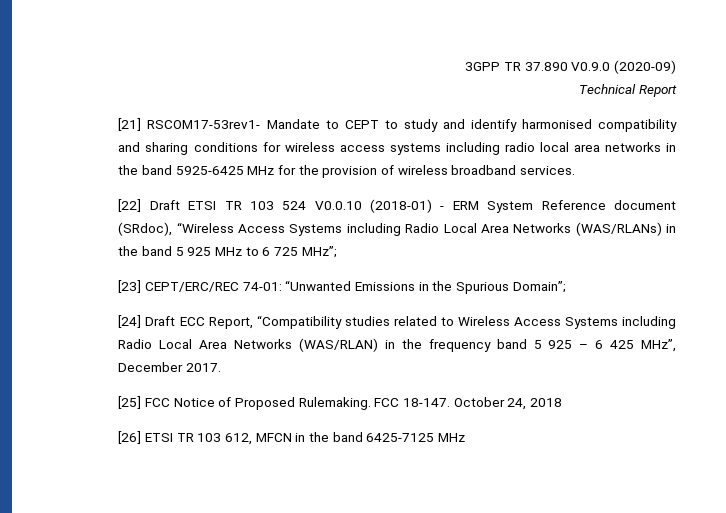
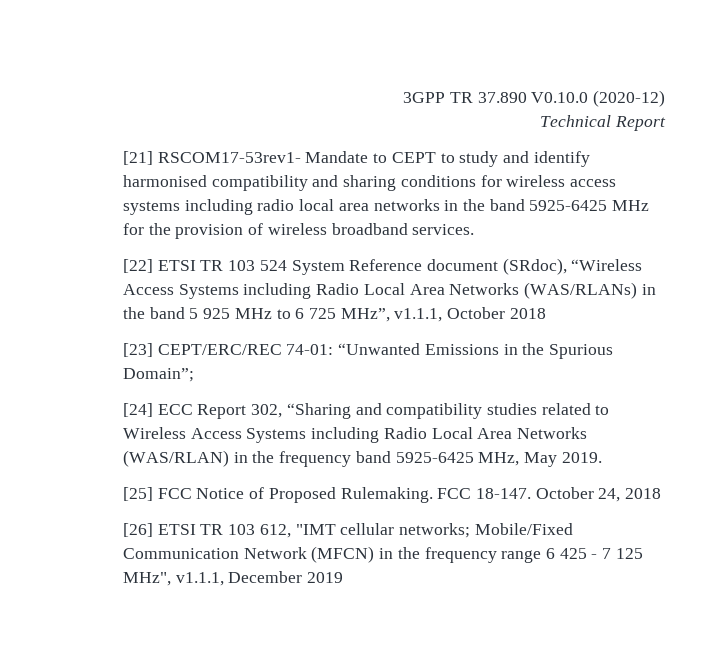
- 3GPP TR 37.890 V0.9.0 (2020-09)
+ 3GPP TR 37.890 V0.10.0 (2020-12)
- [22] Draft ETSI TR 103 524 V0.0.10 (2018-01) - ERM System Reference document (SRdoc), “Wireless Access Systems including Radio Local Area Networks (WAS/RLANs) in the band 5 925 MHz to 6 725 MHz”;
+ [22] ETSI TR 103 524 System Reference document (SRdoc), “Wireless Access Systems including Radio Local Area Networks (WAS/RLANs) in the band 5 925 MHz to 6 725 MHz”, v1.1.1, October 2018
- [24] Draft ECC Report, “Compatibility studies related to Wireless Access Systems including Radio Local Area Networks (WAS/RLAN) in the frequency band 5 925 – 6 425 MHz”, December 2017.
+ [24] ECC Report 302, “Sharing and compatibility studies related to Wireless Access Systems including Radio Local Area Networks (WAS/RLAN) in the frequency band 5925-6425 MHz, May 2019.
- [26] ETSI TR 103 612, MFCN in the band 6425-7125 MHz
+ [26] ETSI TR 103 612, "IMT cellular networks; Mobile/Fixed Communication Network (MFCN) in the frequency range 6 425 - 7 125 MHz", v1.1.1, December 2019

